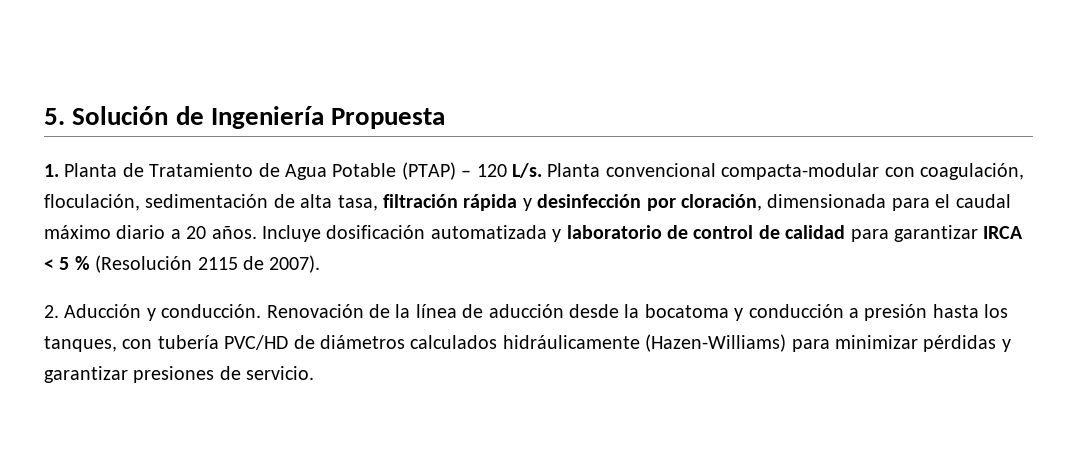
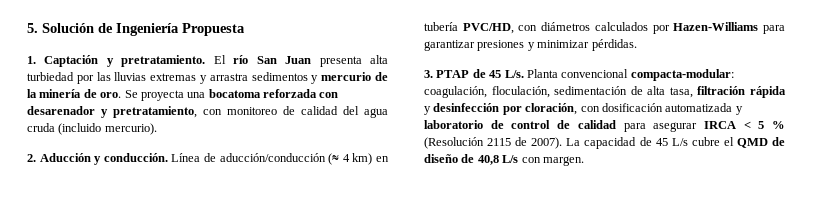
- 1. Planta de Tratamiento de Agua Potable (PTAP) – 120 L/s. Planta convencional compacta-modular con coagulación, floculación, sedimentación de alta tasa, filtración rápida y desinfección por cloración, dimensionada para el caudal máximo diario a 20 años. Incluye dosificación automatizada y laboratorio de control de calidad para garantizar IRCA < 5 % (Resolución 2115 de 2007).
- 2. Aducción y conducción. Renovación de la línea de aducción desde la bocatoma y conducción a presión hasta los tanques, con tubería PVC/HD de diámetros calculados hidráulicamente (Hazen-Williams) para minimizar pérdidas y garantizar presiones de servicio.
+ 1. Captación y pretratamiento. El río San Juan presenta alta turbiedad por las lluvias extremas y arrastra sedimentos y mercurio de la minería de oro. Se proyecta una bocatoma reforzada con desarenador y pretratamiento, con monitoreo de calidad del agua cruda (incluido mercurio).
+ 2. Aducción y conducción. Línea de aducción/conducción (≈ 4 km) en tubería PVC/HD, con diámetros calculados por Hazen-Williams para garantizar presiones y minimizar pérdidas.
+ 3. PTAP de 45 L/s. Planta convencional compacta-modular: coagulación, floculación, sedimentación de alta tasa, filtración rápida y desinfección por cloración, con dosificación automatizada y laboratorio de control de calidad para asegurar IRCA < 5 % (Resolución 2115 de 2007). La capacidad de 45 L/s cubre el QMD de diseño de 40,8 L/s con margen.

